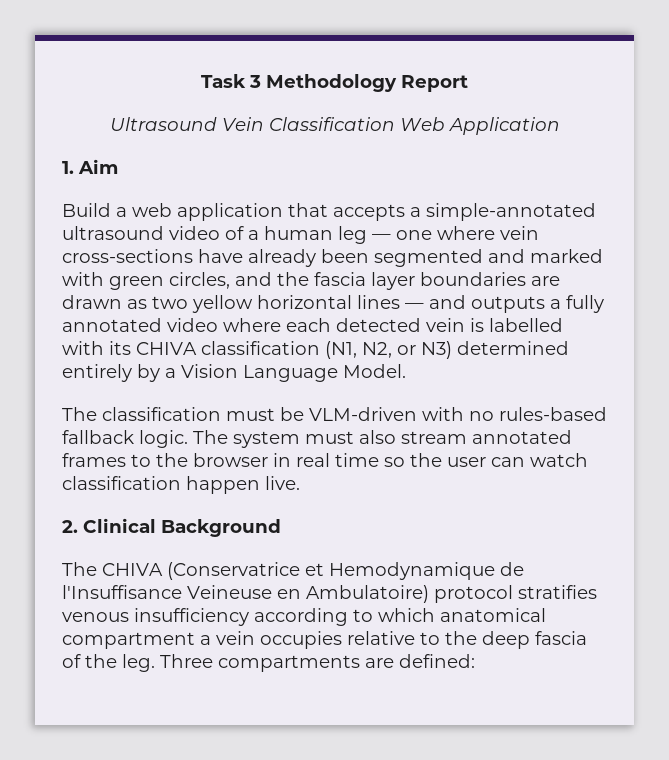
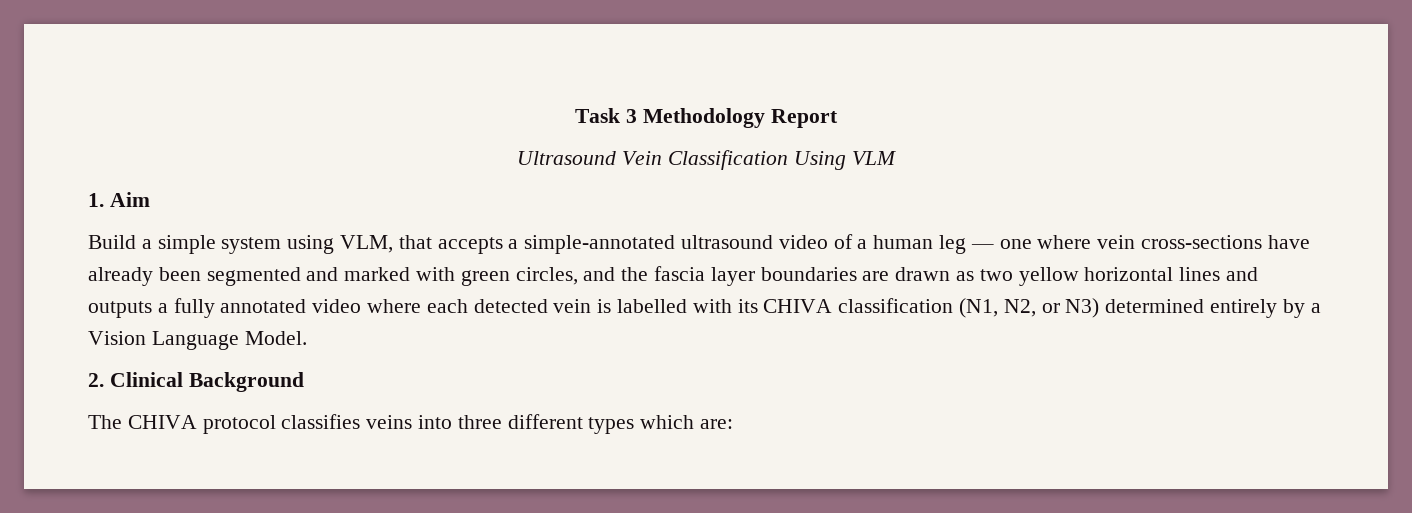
- Ultrasound Vein Classification Web Application
+ Ultrasound Vein Classification Using VLM
- Build a web application that accepts a simple-annotated ultrasound video of a human leg — one where vein cross-sections have already been segmented and marked with green circles, and the fascia layer boundaries are drawn as two yellow horizontal lines — and outputs a fully annotated video where each detected vein is labelled with its CHIVA classification (N1, N2, or N3) determined entirely by a Vision Language Model.
+ Build a simple system using VLM, that accepts a simple-annotated ultrasound video of a human leg — one where vein cross-sections have already been segmented and marked with green circles, and the fascia layer boundaries are drawn as two yellow horizontal lines and outputs a fully annotated video where each detected vein is labelled with its CHIVA classification (N1, N2, or N3) determined entirely by a Vision Language Model.
- The classification must be VLM-driven with no rules-based fallback logic. The system must also stream annotated frames to the browser in real time so the user can watch classification happen live.
- The CHIVA (Conservatrice et Hemodynamique de l'Insuffisance Veineuse en Ambulatoire) protocol stratifies venous insufficiency according to which anatomical compartment a vein occupies relative to the deep fascia of the leg. Three compartments are defined:
+ The CHIVA protocol classifies veins into three different types which are:

